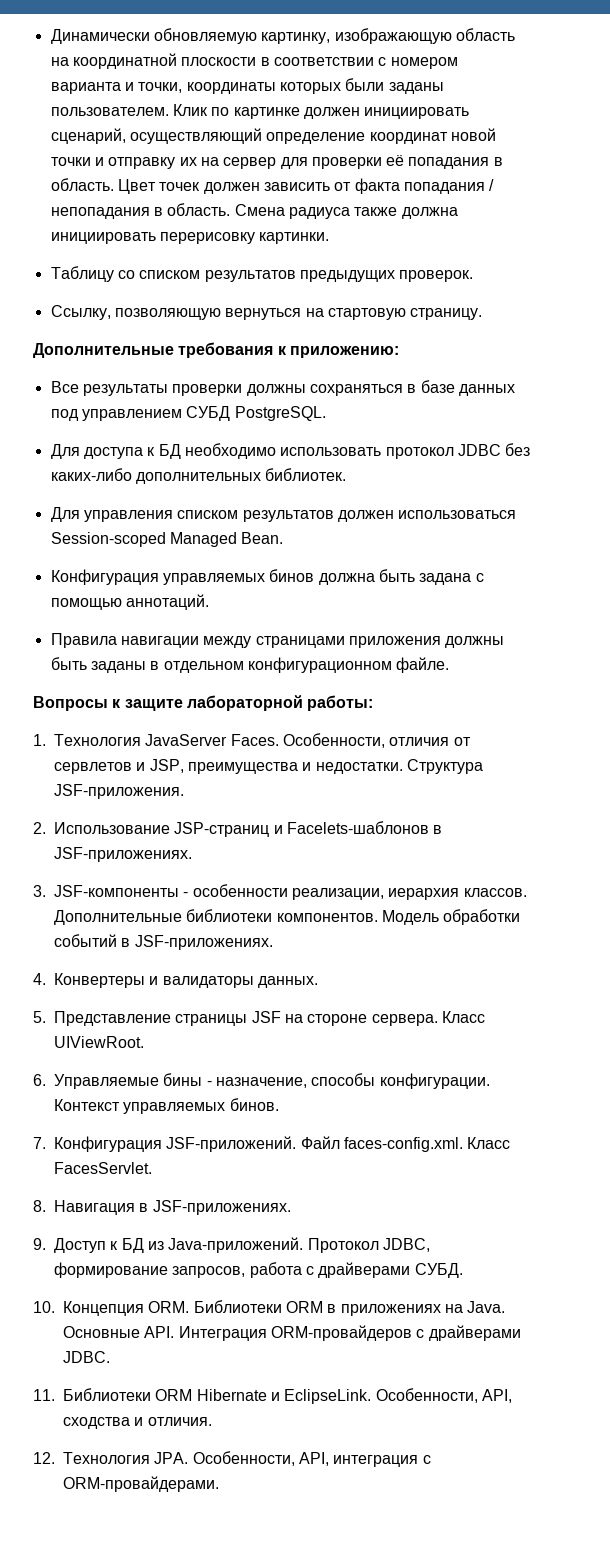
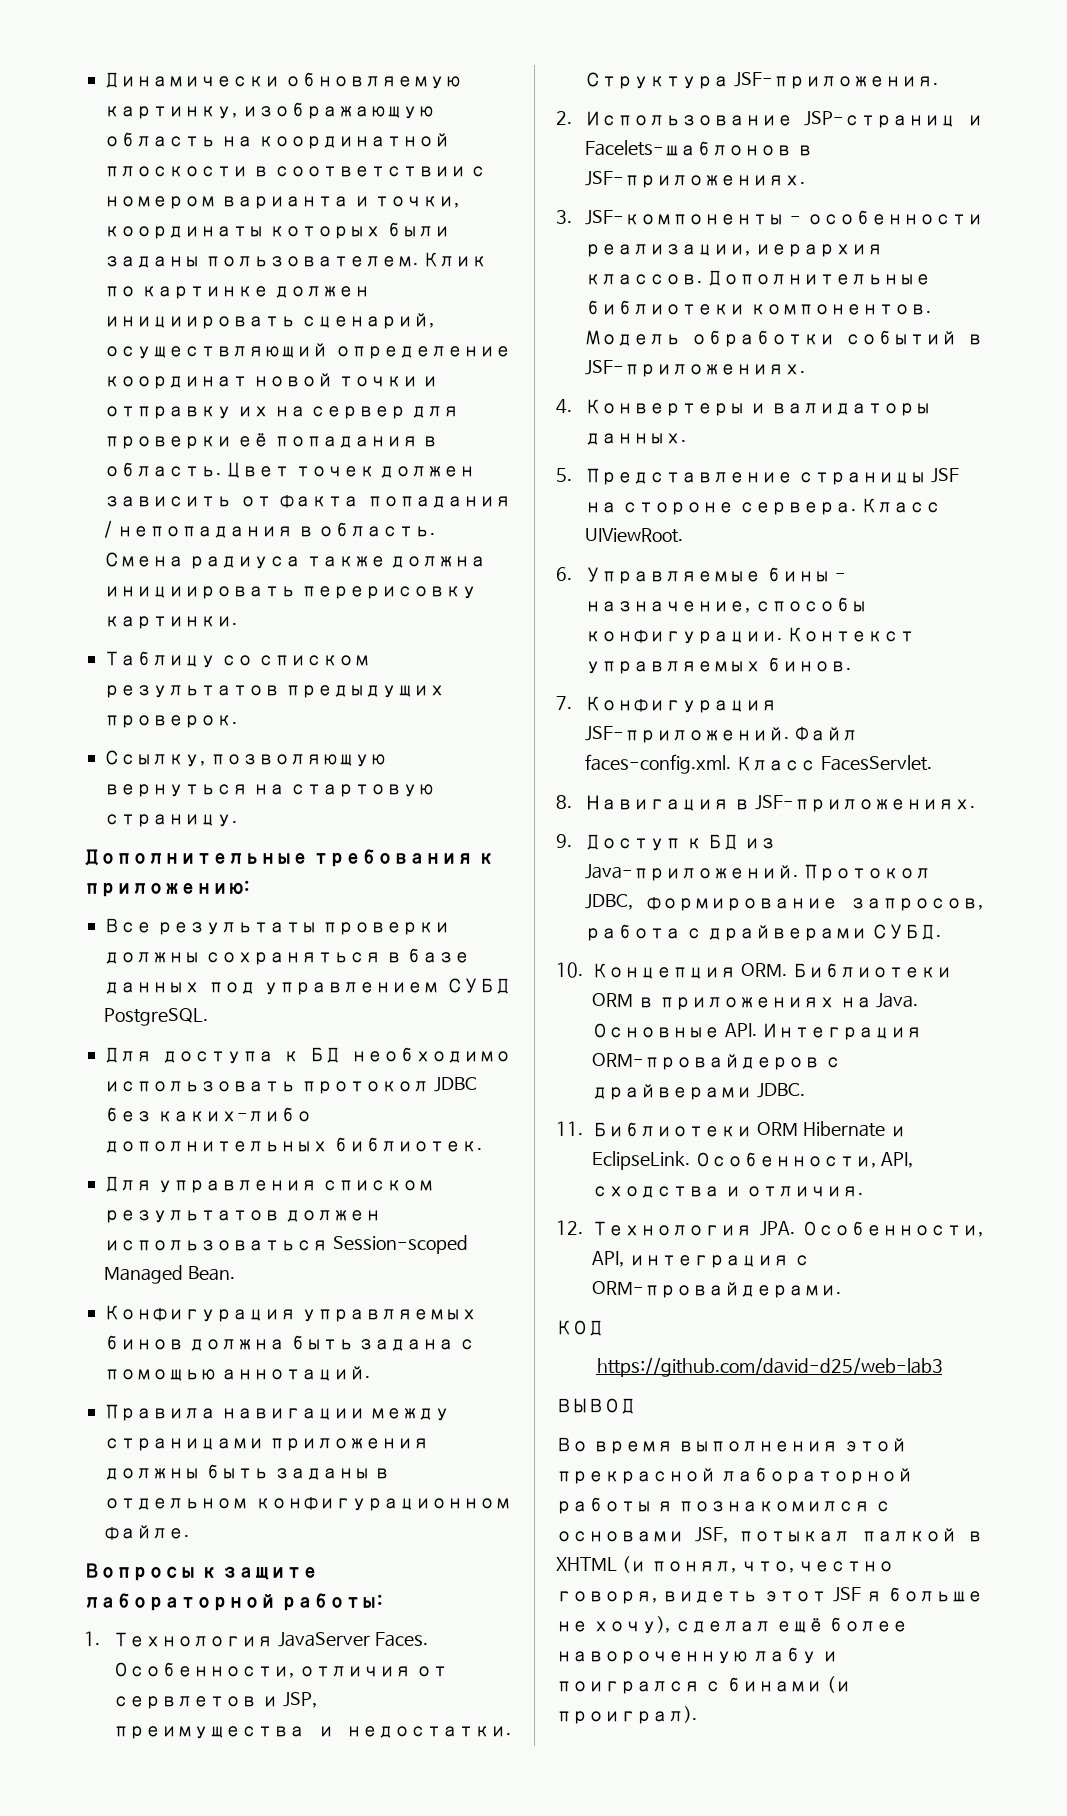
+ КОД
+ https://github.com/david-d25/web-lab3
+ ВЫВОД
+ Во время выполнения этой прекрасной лабораторной работы я познакомился с основами JSF, потыкал палкой в XHTML (и понял, что, честно говоря, видеть этот JSF я больше не хочу), сделал ещё более навороченную лабу и поигрался с бинами (и проиграл).

